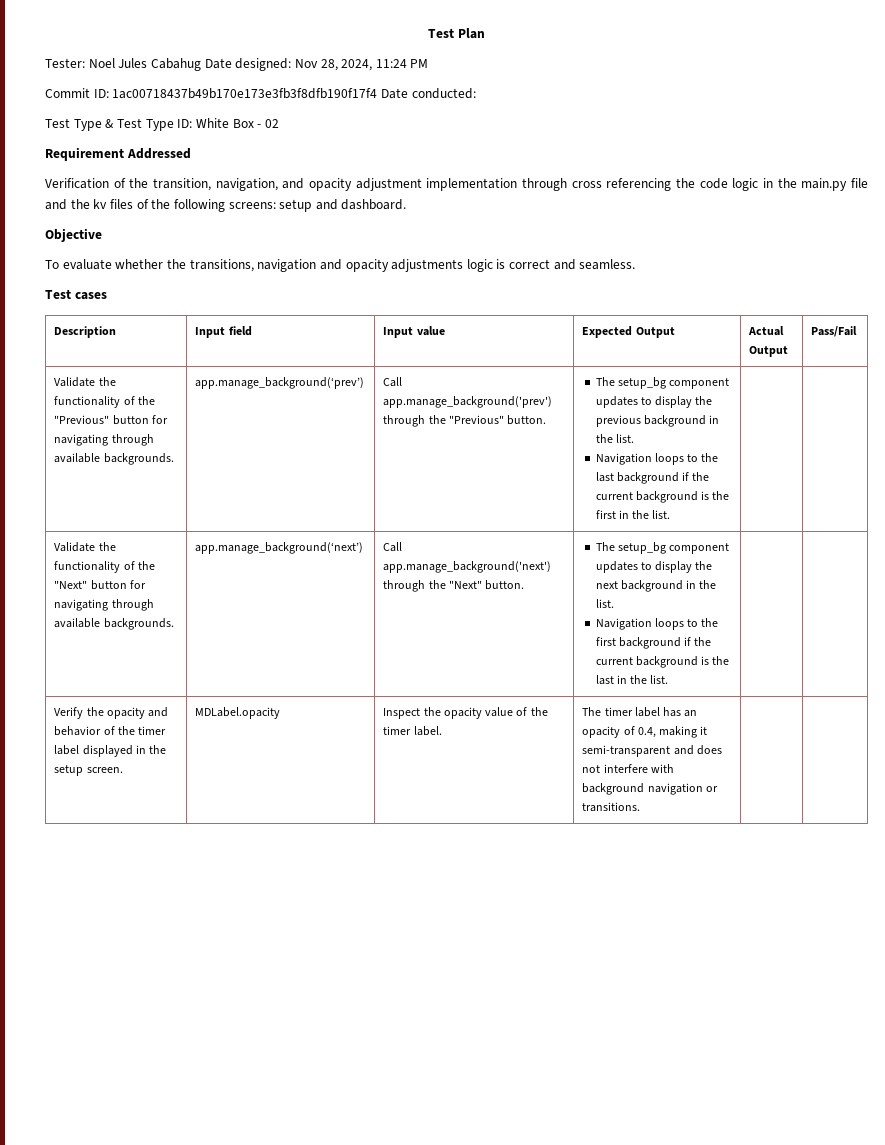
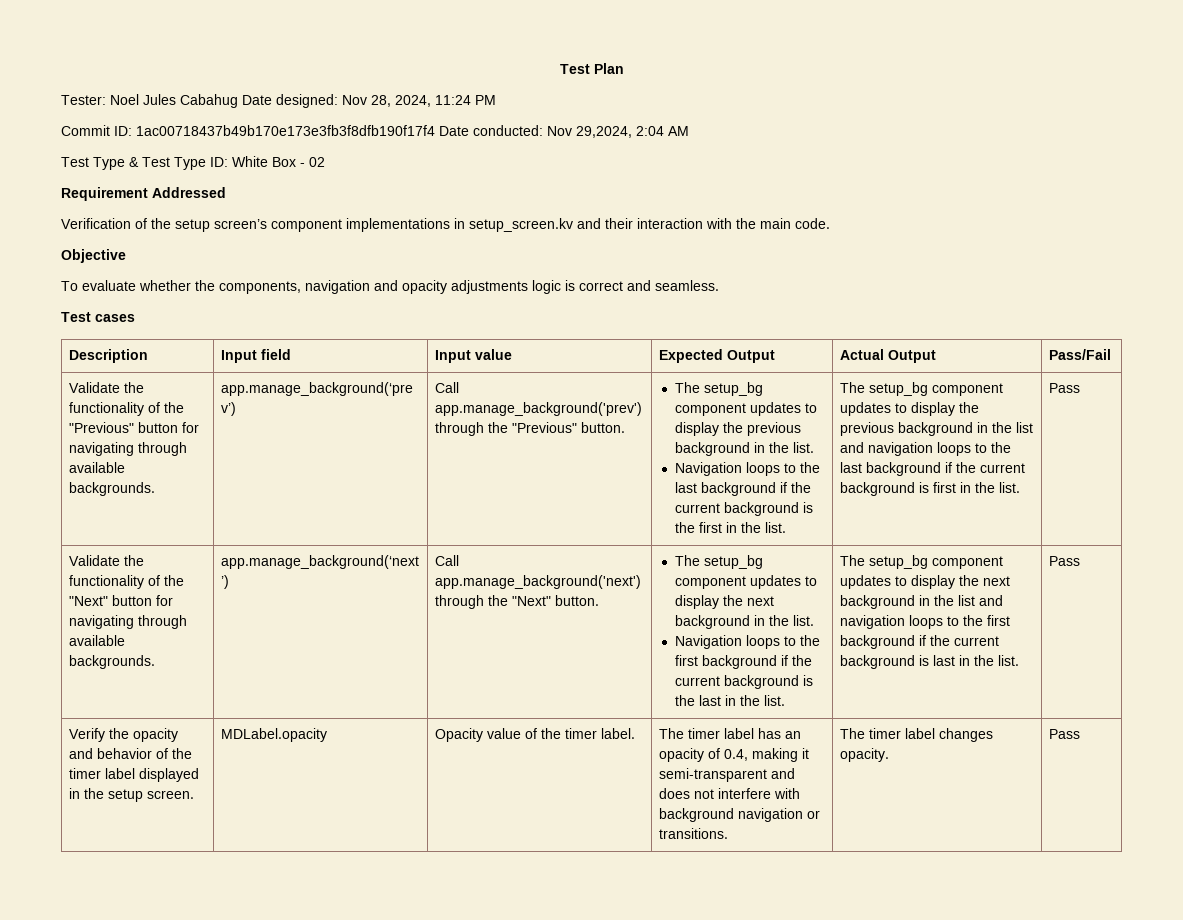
- Commit ID: 1ac00718437b49b170e173e3fb3f8dfb190f17f4 Date conducted:
+ Commit ID: 1ac00718437b49b170e173e3fb3f8dfb190f17f4 Date conducted: Nov 29,2024, 2:04 AM
- Verification of the transition, navigation, and opacity adjustment implementation through cross referencing the code logic in the main.py file and the kv files of the following screens: setup and dashboard.
+ Verification of the setup screen’s component implementations in setup_screen.kv and their interaction with the main code.
- To evaluate whether the transitions, navigation and opacity adjustments logic is correct and seamless.
+ To evaluate whether the components, navigation and opacity adjustments logic is correct and seamless.
+ The setup_bg component updates to display the previous background in the list and navigation loops to the last background if the current background is first in the list. | Pass
+ The setup_bg component updates to display the next background in the list and navigation loops to the first background if the current background is last in the list. | Pass
- Inspect the opacity value of the timer label.
+ Opacity value of the timer label.
+ The timer label changes opacity. | Pass

